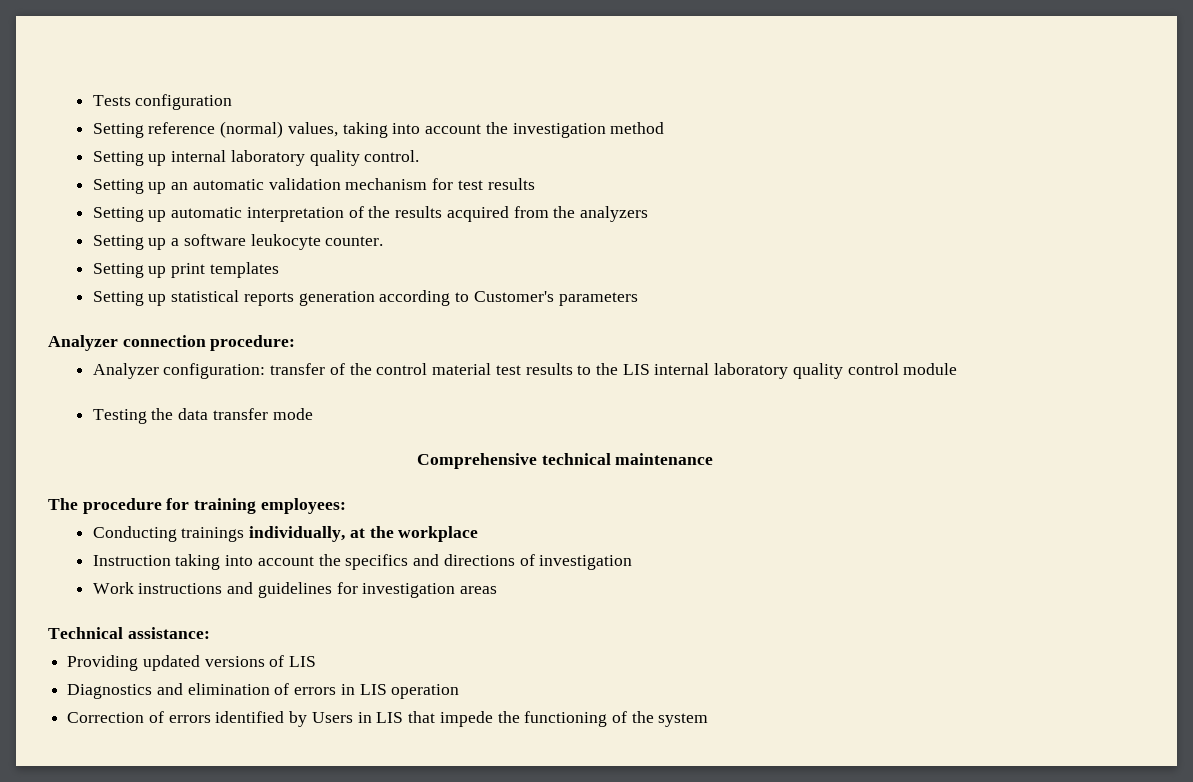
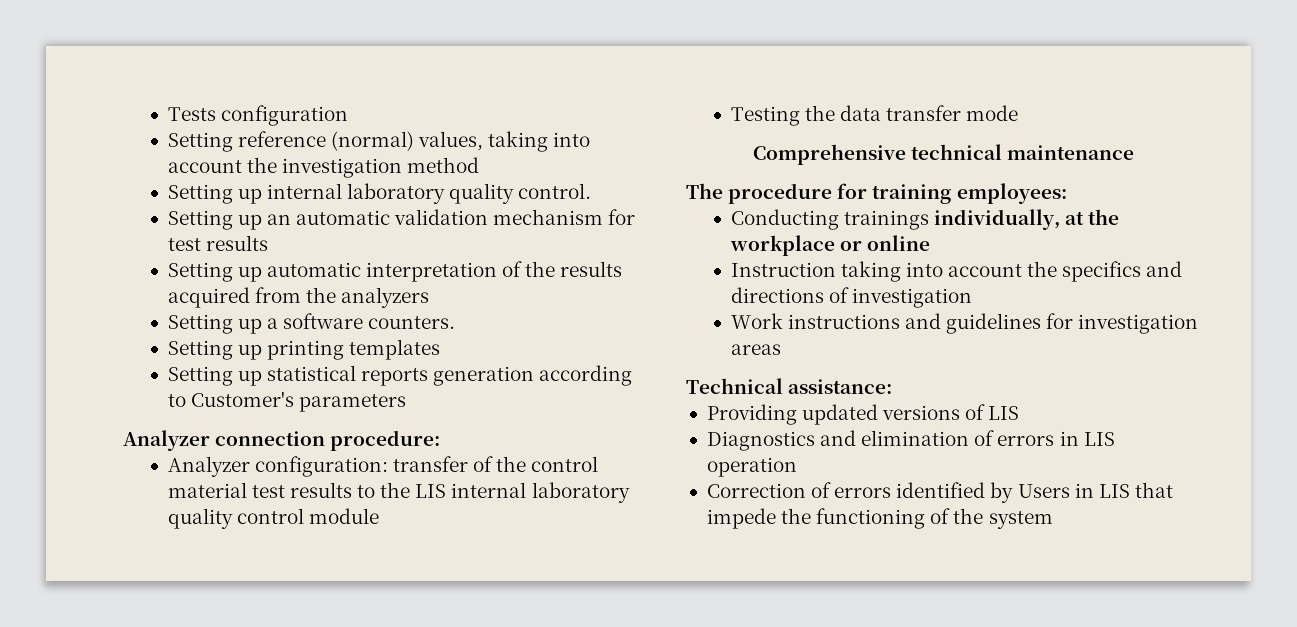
- Setting up a software leukocyte counter.
- Setting up print templates
+ Setting up a software counters.
+ Setting up printing templates
- Conducting trainings individually, at the workplace
+ Conducting trainings individually, at the workplace or online

